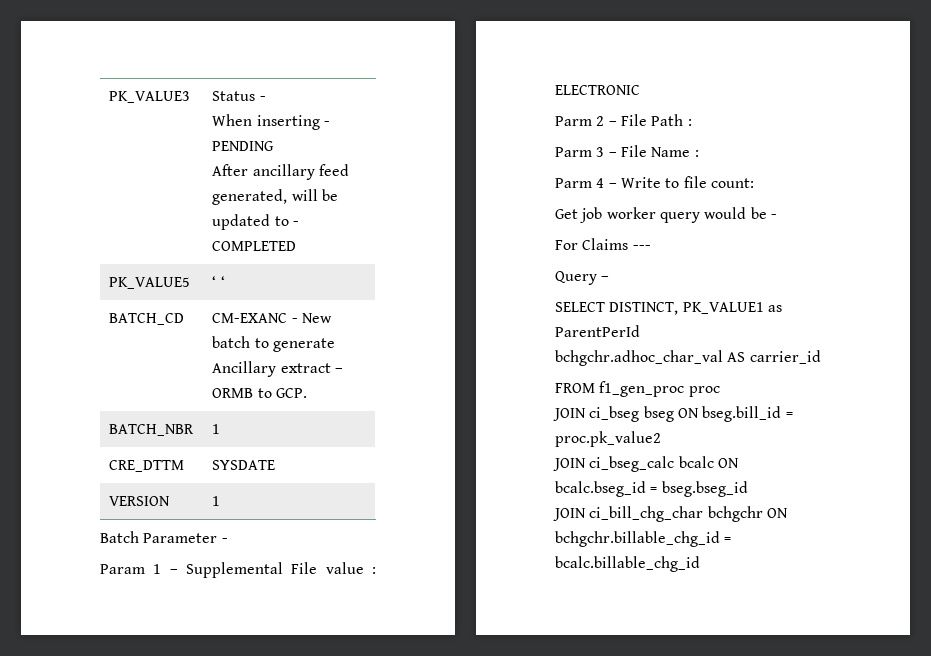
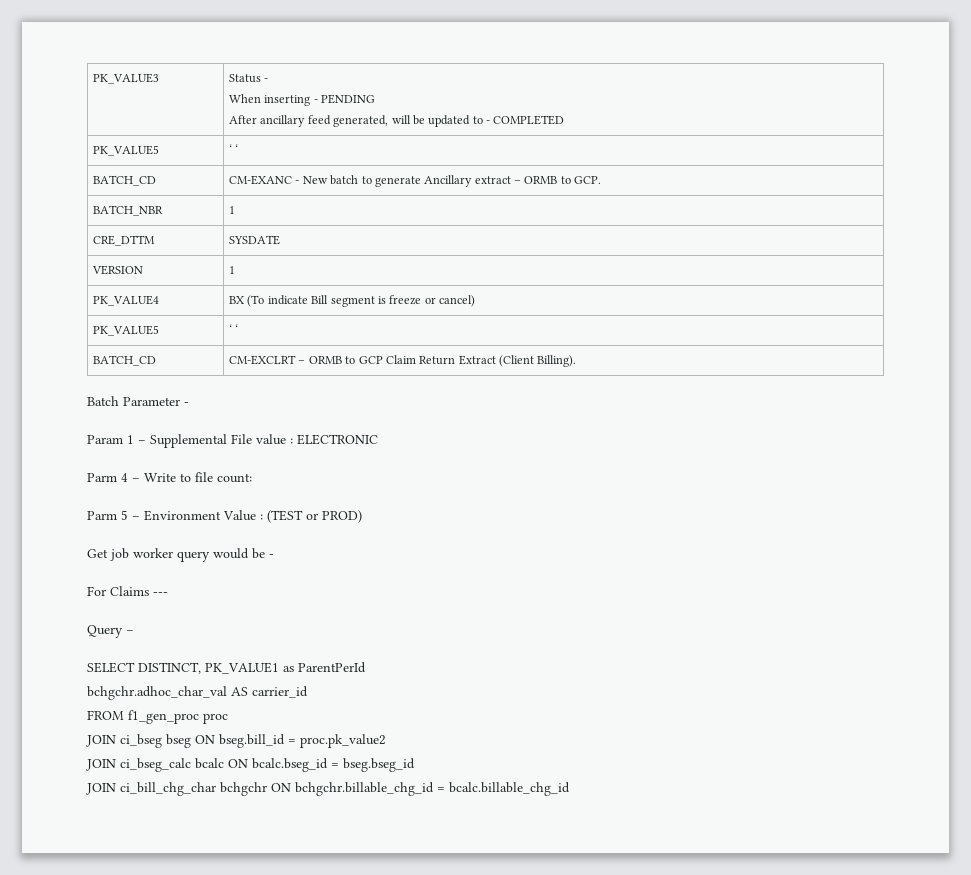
+ PK_VALUE4 | BX (To indicate Bill segment is freeze or cancel)
+ PK_VALUE5 | ‘ ‘
+ BATCH_CD | CM-EXCLRT – ORMB to GCP Claim Return Extract (Client Billing).
- Parm 2 – File Path :
- Parm 3 – File Name :
+ Parm 5 – Environment Value : (TEST or PROD)

